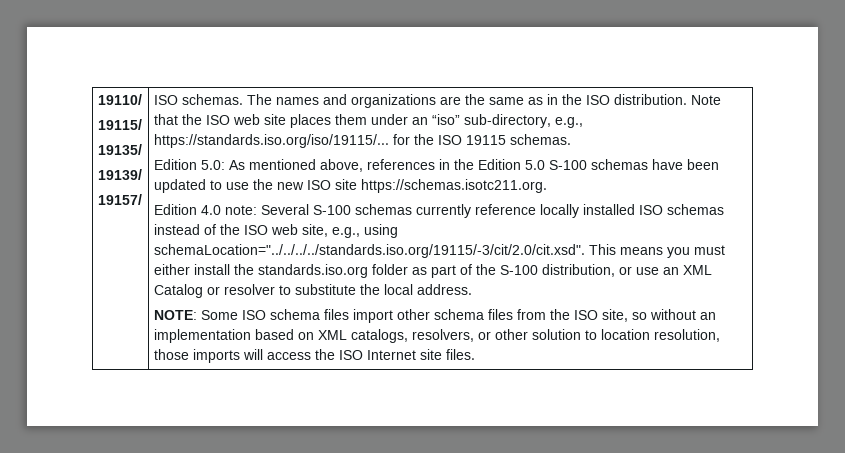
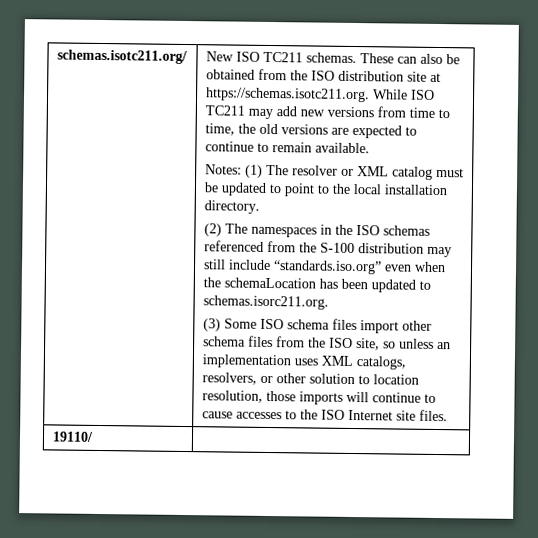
- 19110/
- 19115/
- 19135/
- 19139/
- 19157/ | ISO schemas. The names and organizations are the same as in the ISO distribution. Note that the ISO web site places them under an “iso” sub-directory, e.g., https://standards.iso.org/iso/19115/... for the ISO 19115 schemas.
- Edition 5.0: As mentioned above, references in the Edition 5.0 S-100 schemas have been updated to use the new ISO site https://schemas.isotc211.org.
- Edition 4.0 note: Several S-100 schemas currently reference locally installed ISO schemas instead of the ISO web site, e.g., using schemaLocation="../../../../standards.iso.org/19115/-3/cit/2.0/cit.xsd". This means you must either install the standards.iso.org folder as part of the S-100 distribution, or use an XML Catalog or resolver to substitute the local address.
- NOTE: Some ISO schema files import other schema files from the ISO site, so without an implementation based on XML catalogs, resolvers, or other solution to location resolution, those imports will access the ISO Internet site files.
+ schemas.isotc211.org/ | New ISO TC211 schemas. These can also be obtained from the ISO distribution site at https://schemas.isotc211.org. While ISO TC211 may add new versions from time to time, the old versions are expected to continue to remain available.
+ Notes: (1) The resolver or XML catalog must be updated to point to the local installation directory.
+ (2) The namespaces in the ISO schemas referenced from the S-100 distribution may still include “standards.iso.org” even when the schemaLocation has been updated to schemas.isorc211.org.
+ (3) Some ISO schema files import other schema files from the ISO site, so unless an implementation uses XML catalogs, resolvers, or other solution to location resolution, those imports will continue to cause accesses to the ISO Internet site files.
+ 19110/ |

